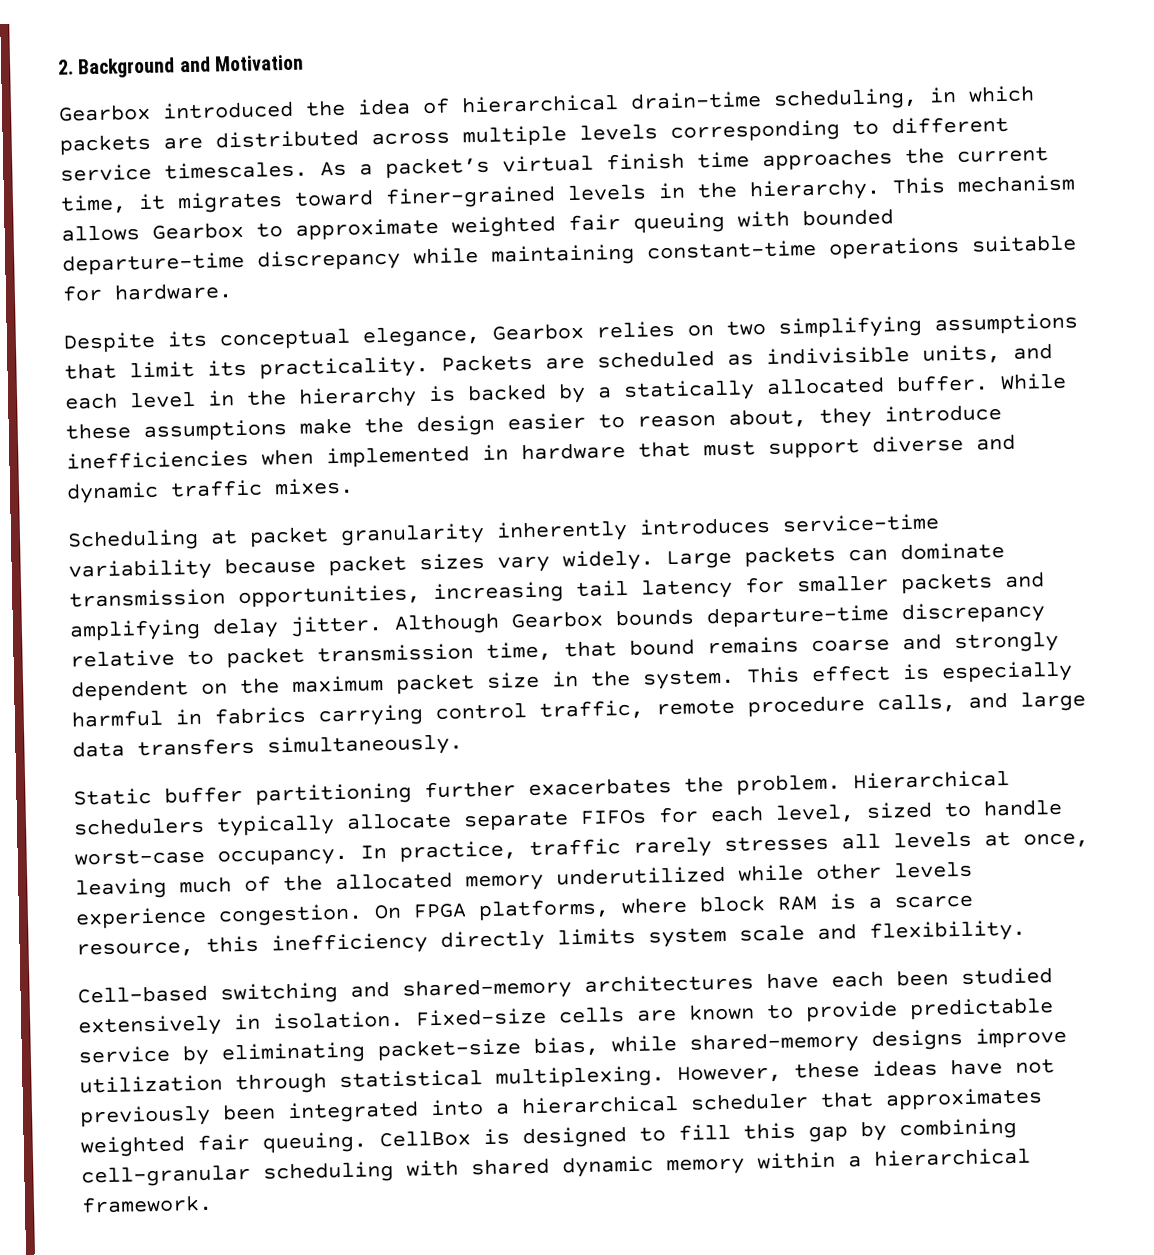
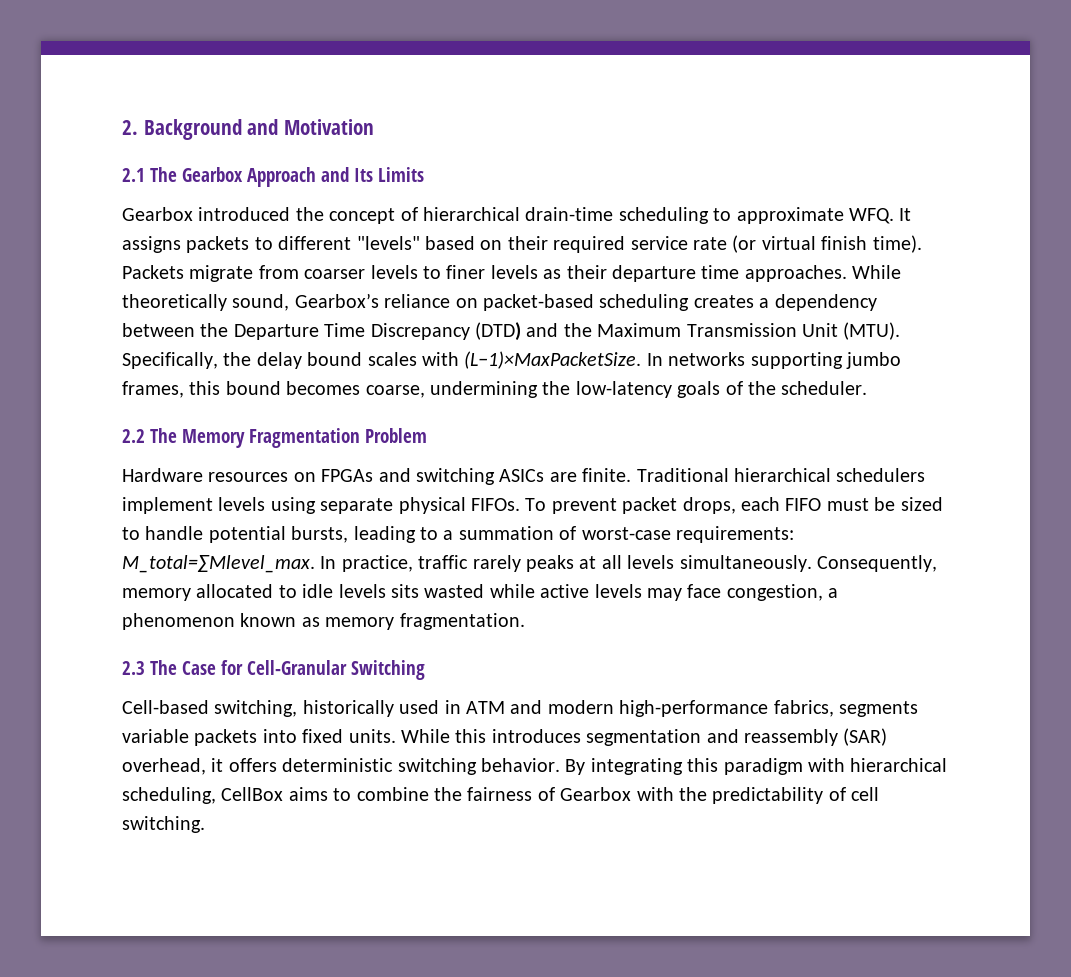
+ 2.1 The Gearbox Approach and Its Limits
- Gearbox introduced the idea of hierarchical drain-time scheduling, in which packets are distributed across multiple levels corresponding to different service timescales. As a packet’s virtual finish time approaches the current time, it migrates toward finer-grained levels in the hierarchy. This mechanism allows Gearbox to approximate weighted fair queuing with bounded departure-time discrepancy while maintaining constant-time operations suitable for hardware.
- Despite its conceptual elegance, Gearbox relies on two simplifying assumptions that limit its practicality. Packets are scheduled as indivisible units, and each level in the hierarchy is backed by a statically allocated buffer. While these assumptions make the design easier to reason about, they introduce inefficiencies when implemented in hardware that must support diverse and dynamic traffic mixes.
- Scheduling at packet granularity inherently introduces service-time variability because packet sizes vary widely. Large packets can dominate transmission opportunities, increasing tail latency for smaller packets and amplifying delay jitter. Although Gearbox bounds departure-time discrepancy relative to packet transmission time, that bound remains coarse and strongly dependent on the maximum packet size in the system. This effect is especially harmful in fabrics carrying control traffic, remote procedure calls, and large data transfers simultaneously.
- Static buffer partitioning further exacerbates the problem. Hierarchical schedulers typically allocate separate FIFOs for each level, sized to handle worst-case occupancy. In practice, traffic rarely stresses all levels at once, leaving much of the allocated memory underutilized while other levels experience congestion. On FPGA platforms, where block RAM is a scarce resource, this inefficiency directly limits system scale and flexibility.
- Cell-based switching and shared-memory architectures have each been studied extensively in isolation. Fixed-size cells are known to provide predictable service by eliminating packet-size bias, while shared-memory designs improve utilization through statistical multiplexing. However, these ideas have not previously been integrated into a hierarchical scheduler that approximates weighted fair queuing. CellBox is designed to fill this gap by combining cell-granular scheduling with shared dynamic memory within a hierarchical framework.
+ Gearbox introduced the concept of hierarchical drain-time scheduling to approximate WFQ. It assigns packets to different "levels" based on their required service rate (or virtual finish time). Packets migrate from coarser levels to finer levels as their departure time approaches. While theoretically sound, Gearbox’s reliance on packet-based scheduling creates a dependency between the Departure Time Discrepancy (DTD) and the Maximum Transmission Unit (MTU). Specifically, the delay bound scales with (L−1)×MaxPacketSize. In networks supporting jumbo frames, this bound becomes coarse, undermining the low-latency goals of the scheduler.
+ 2.2 The Memory Fragmentation Problem
+ Hardware resources on FPGAs and switching ASICs are finite. Traditional hierarchical schedulers implement levels using separate physical FIFOs. To prevent packet drops, each FIFO must be sized to handle potential bursts, leading to a summation of worst-case requirements: M_total=∑Mlevel_max. In practice, traffic rarely peaks at all levels simultaneously. Consequently, memory allocated to idle levels sits wasted while active levels may face congestion, a phenomenon known as memory fragmentation.
+ 2.3 The Case for Cell-Granular Switching
+ Cell-based switching, historically used in ATM and modern high-performance fabrics, segments variable packets into fixed units. While this introduces segmentation and reassembly (SAR) overhead, it offers deterministic switching behavior. By integrating this paradigm with hierarchical scheduling, CellBox aims to combine the fairness of Gearbox with the predictability of cell switching.

